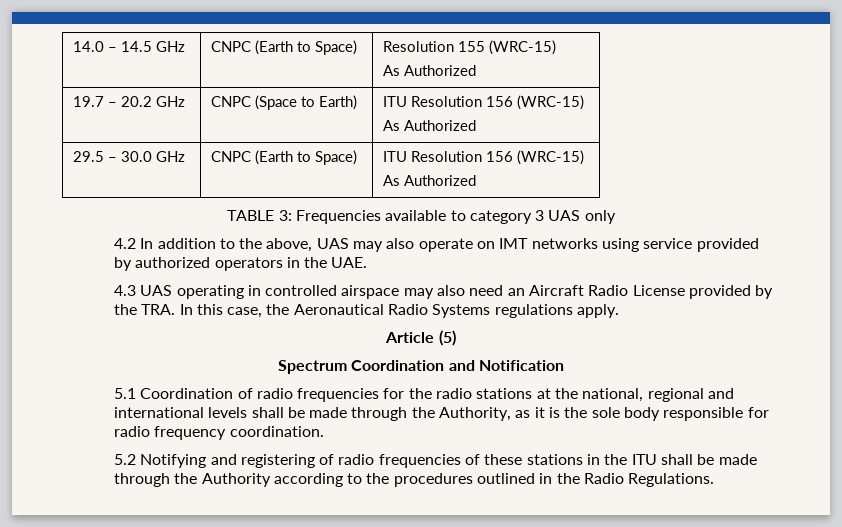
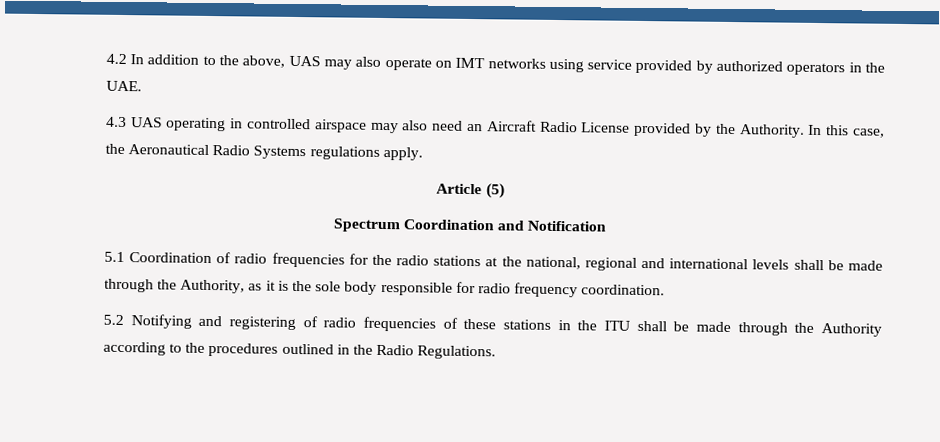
- 14.0 – 14.5 GHz | CNPC (Earth to Space) | Resolution 155 (WRC-15)
- As Authorized
- 19.7 – 20.2 GHz | CNPC (Space to Earth) | ITU Resolution 156 (WRC-15)
- As Authorized
- 29.5 – 30.0 GHz | CNPC (Earth to Space) | ITU Resolution 156 (WRC-15)
- As Authorized
- TABLE 3: Frequencies available to category 3 UAS only
- 4.3 UAS operating in controlled airspace may also need an Aircraft Radio License provided by the TRA. In this case, the Aeronautical Radio Systems regulations apply.
+ 4.3 UAS operating in controlled airspace may also need an Aircraft Radio License provided by the Authority. In this case, the Aeronautical Radio Systems regulations apply.

